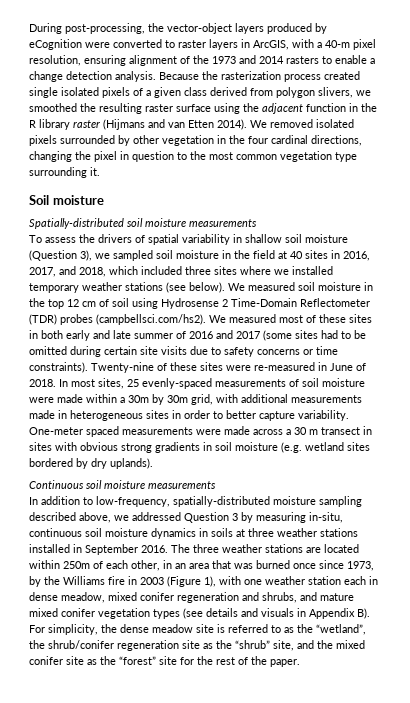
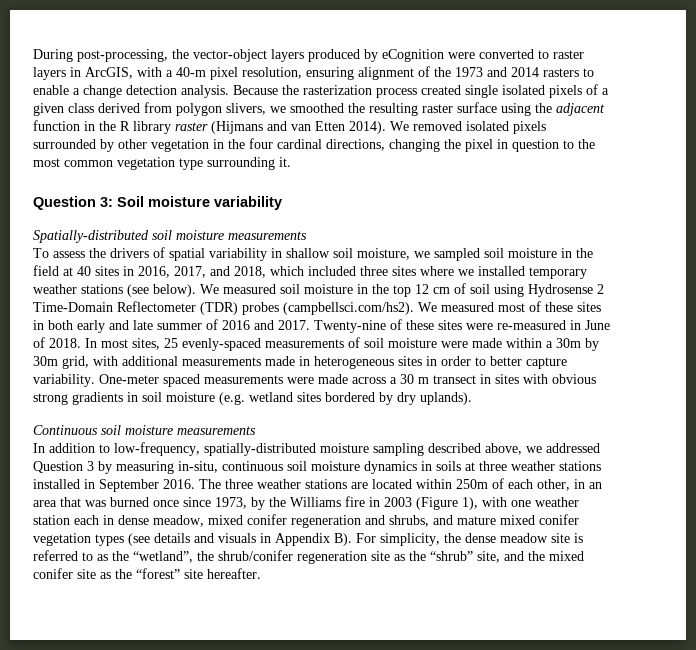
- Soil moisture
+ Question 3: Soil moisture variability
- To assess the drivers of spatial variability in shallow soil moisture (Question 3), we sampled soil moisture in the field at 40 sites in 2016, 2017, and 2018, which included three sites where we installed temporary weather stations (see below).
+ To assess the drivers of spatial variability in shallow soil moisture, we sampled soil moisture in the field at 40 sites in 2016, 2017, and 2018, which included three sites where we installed temporary weather stations (see below).
- We measured soil moisture in the top 12 cm of soil using Hydrosense 2 Time-Domain Reflectometer (TDR) probes (campbellsci.com/hs2). We measured most of these sites in both early and late summer of 2016 and 2017 (some sites had to be omitted during certain site visits due to safety concerns or time constraints).
+ We measured soil moisture in the top 12 cm of soil using Hydrosense 2 Time-Domain Reflectometer (TDR) probes (campbellsci.com/hs2). We measured most of these sites in both early and late summer of 2016 and 2017.
- The three weather stations are located within 250m of each other, in an area that was burned once since 1973, by the Williams fire in 2003 (Figure 1), with one weather station each in dense meadow, mixed conifer regeneration and shrubs, and mature mixed conifer vegetation types (see details and visuals in Appendix B). For simplicity, the dense meadow site is referred to as the “wetland”, the shrub/conifer regeneration site as the “shrub” site, and the mixed conifer site as the “forest” site for the rest of the paper.
+ The three weather stations are located within 250m of each other, in an area that was burned once since 1973, by the Williams fire in 2003 (Figure 1), with one weather station each in dense meadow, mixed conifer regeneration and shrubs, and mature mixed conifer vegetation types (see details and visuals in Appendix B). For simplicity, the dense meadow site is referred to as the “wetland”, the shrub/conifer regeneration site as the “shrub” site, and the mixed conifer site as the “forest” site hereafter.

